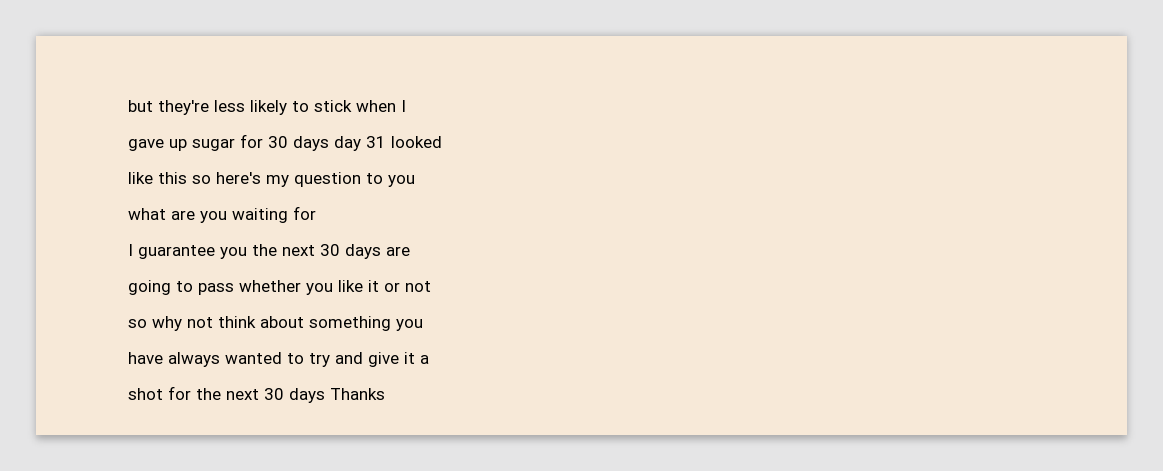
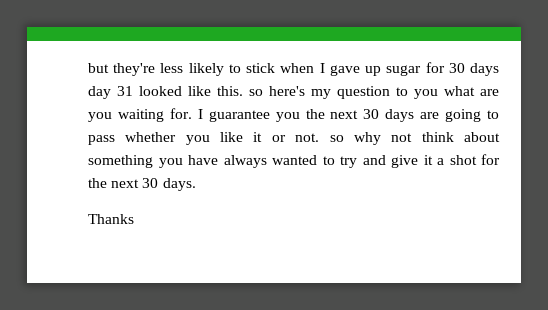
- but they're less likely to stick when I
- gave up sugar for 30 days day 31 looked
- like this so here's my question to you
- what are you waiting for
- I guarantee you the next 30 days are
- going to pass whether you like it or not
- so why not think about something you
- have always wanted to try and give it a
- shot for the next 30 days Thanks
+ but they're less likely to stick when I gave up sugar for 30 days day 31 looked like this. so here's my question to you what are you waiting for. I guarantee you the next 30 days are going to pass whether you like it or not. so why not think about something you have always wanted to try and give it a shot for the next 30 days.
+ Thanks

